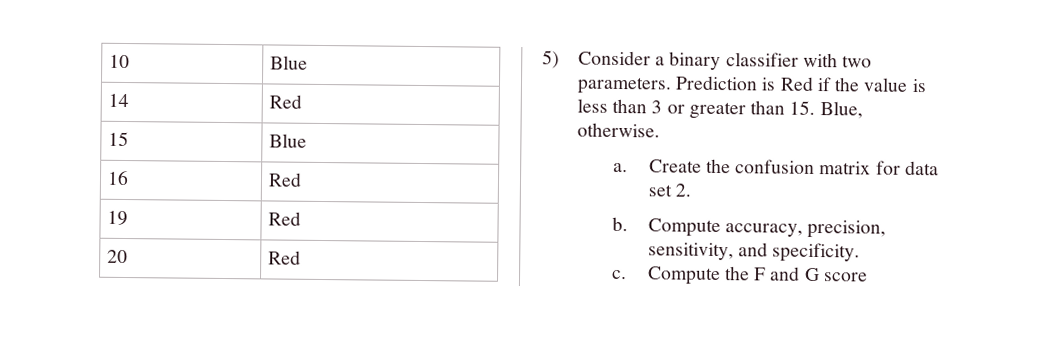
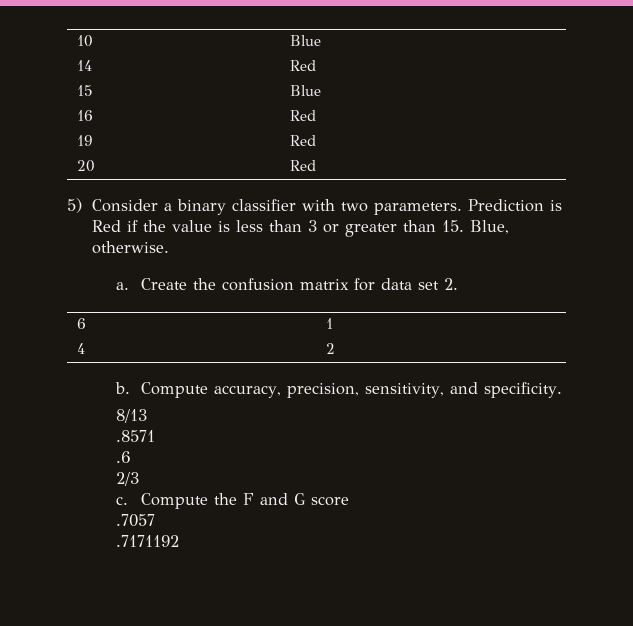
+ 6 | 1
+ 4 | 2
+ 8/13
+ .8571
+ .6
+ 2/3
+ .7057
+ .7171192

